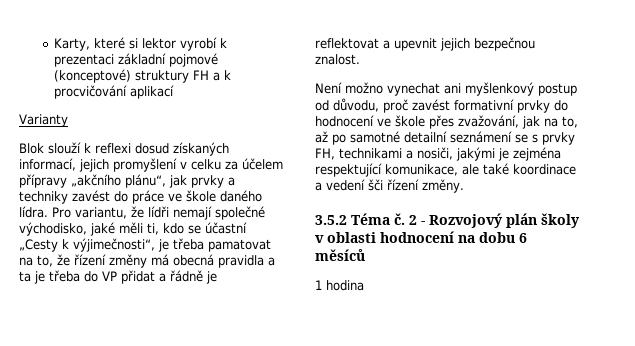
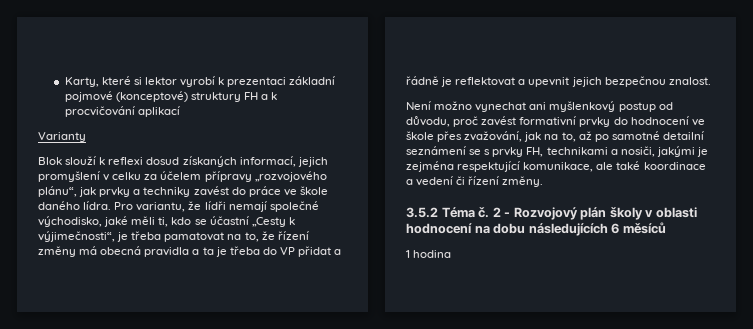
- Blok slouží k reflexi dosud získaných informací, jejich promyšlení v celku za účelem přípravy „akčního plánu“, jak prvky a techniky zavést do práce ve škole daného lídra.
+ Blok slouží k reflexi dosud získaných informací, jejich promyšlení v celku za účelem přípravy „rozvojového plánu“, jak prvky a techniky zavést do práce ve škole daného lídra.
- Není možno vynechat ani myšlenkový postup od důvodu, proč zavést formativní prvky do hodnocení ve škole přes zvažování, jak na to, až po samotné detailní seznámení se s prvky FH, technikami a nosiči, jakými je zejména respektující komunikace, ale také koordinace a vedení šči řízení změny.
+ Není možno vynechat ani myšlenkový postup od důvodu, proč zavést formativní prvky do hodnocení ve škole přes zvažování, jak na to, až po samotné detailní seznámení se s prvky FH, technikami a nosiči, jakými je zejména respektující komunikace, ale také koordinace a vedení či řízení změny.
- 2 - Rozvojový plán školy v oblasti hodnocení na dobu 6 měsíců
+ 2 - Rozvojový plán školy v oblasti hodnocení na dobu následujících 6 měsíců

